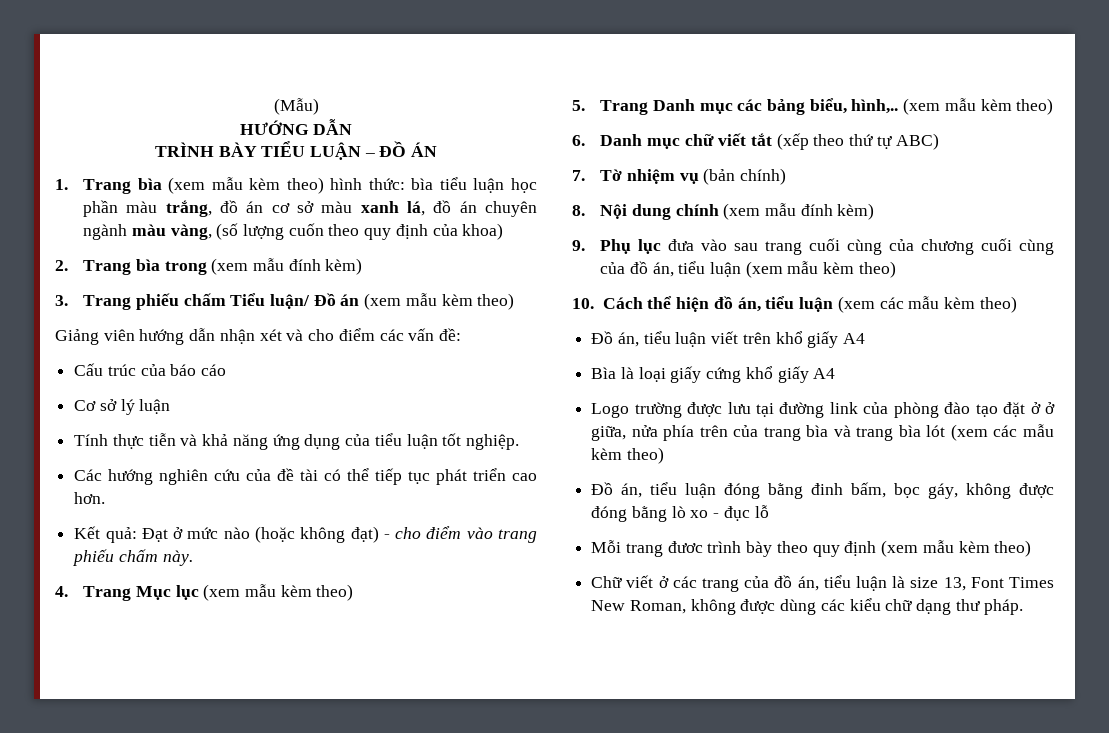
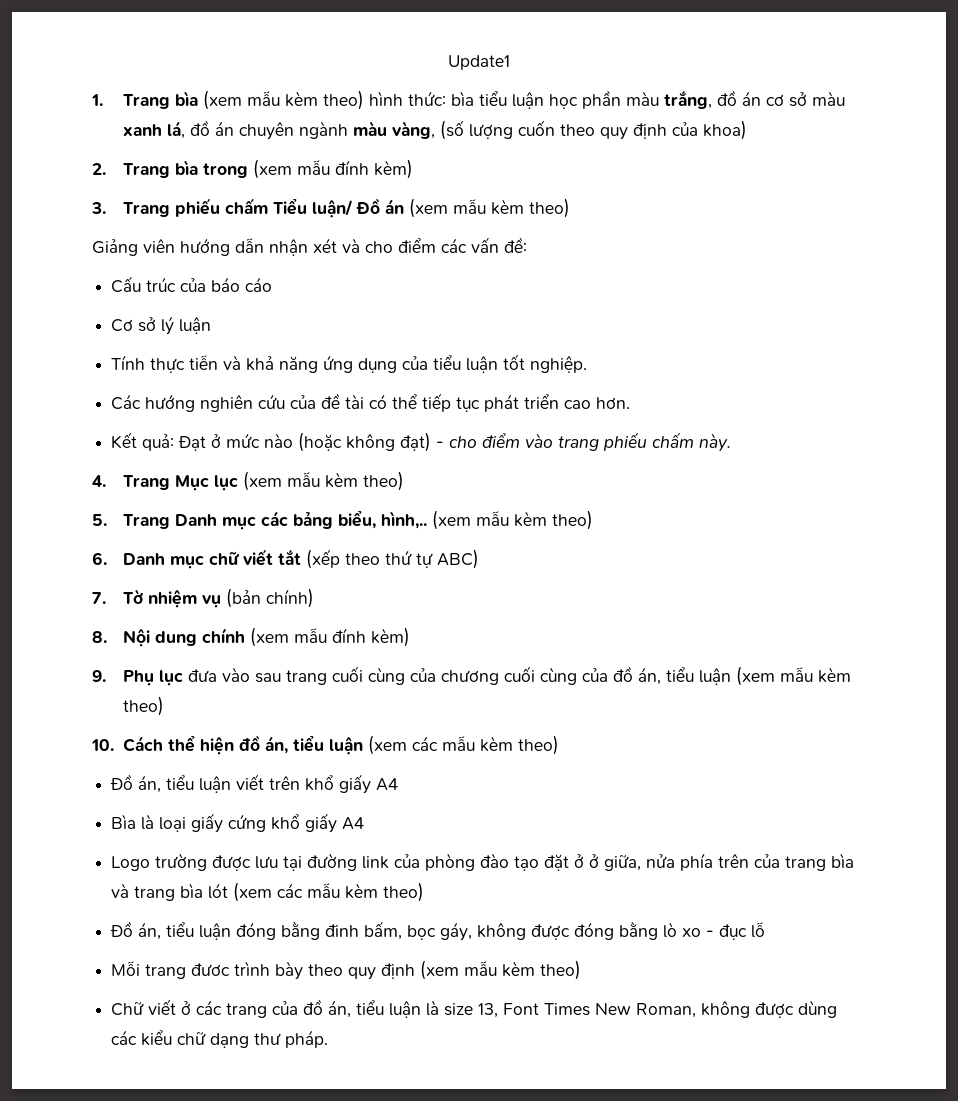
- (Mẫu)
- HƯỚNG DẪN
- TRÌNH BÀY TIỂU LUẬN – ĐỒ ÁN
+ Update1

